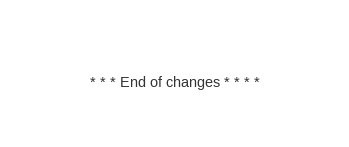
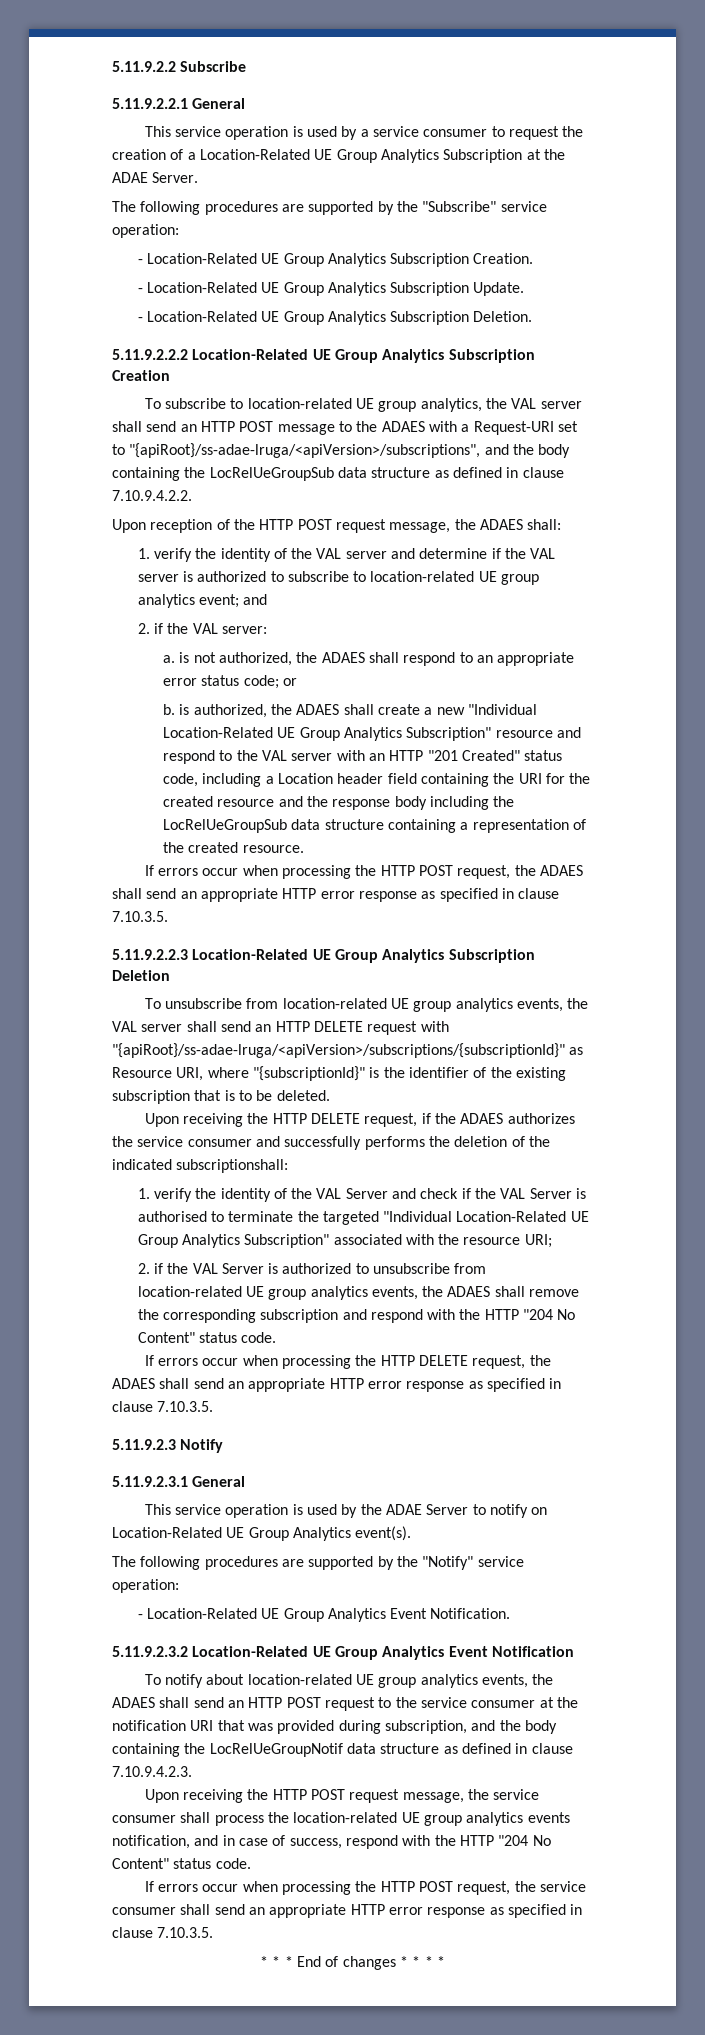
+ 5.11.9.2.2 Subscribe
+ 5.11.9.2.2.1 General
+ This service operation is used by a service consumer to request the creation of a Location-Related UE Group Analytics Subscription at the ADAE Server.
+ The following procedures are supported by the "Subscribe" service operation:
+ - Location-Related UE Group Analytics Subscription Creation.
+ - Location-Related UE Group Analytics Subscription Update.
+ - Location-Related UE Group Analytics Subscription Deletion.
+ 5.11.9.2.2.2 Location-Related UE Group Analytics Subscription Creation
+ To subscribe to location-related UE group analytics, the VAL server shall send an HTTP POST message to the ADAES with a Request-URI set to "{apiRoot}/ss-adae-lruga/<apiVersion>/subscriptions", and the body containing the LocRelUeGroupSub data structure as defined in clause 7.10.9.4.2.2.
+ Upon reception of the HTTP POST request message, the ADAES shall:
+ 1. verify the identity of the VAL server and determine if the VAL server is authorized to subscribe to location-related UE group analytics event; and
+ 2. if the VAL server:
+ a. is not authorized, the ADAES shall respond to an appropriate error status code; or
+ b. is authorized, the ADAES shall create a new "Individual Location-Related UE Group Analytics Subscription" resource and respond to the VAL server with an HTTP "201 Created" status code, including a Location header field containing the URI for the created resource and the response body including the LocRelUeGroupSub data structure containing a representation of the created resource.
+ If errors occur when processing the HTTP POST request, the ADAES shall send an appropriate HTTP error response as specified in clause 7.10.3.5.
+ 5.11.9.2.2.3 Location-Related UE Group Analytics Subscription Deletion
+ To unsubscribe from location-related UE group analytics events, the VAL server shall send an HTTP DELETE request with "{apiRoot}/ss-adae-lruga/<apiVersion>/subscriptions/{subscriptionId}" as Resource URI, where "{subscriptionId}" is the identifier of the existing subscription that is to be deleted.
+ Upon receiving the HTTP DELETE request, if the ADAES authorizes the service consumer and successfully performs the deletion of the indicated subscriptionshall:
+ 1. verify the identity of the VAL Server and check if the VAL Server is authorised to terminate the targeted "Individual Location-Related UE Group Analytics Subscription" associated with the resource URI;
+ 2. if the VAL Server is authorized to unsubscribe from location-related UE group analytics events, the ADAES shall remove the corresponding subscription and respond with the HTTP "204 No Content" status code.
+ If errors occur when processing the HTTP DELETE request, the ADAES shall send an appropriate HTTP error response as specified in clause 7.10.3.5.
+ 5.11.9.2.3 Notify
+ 5.11.9.2.3.1 General
+ This service operation is used by the ADAE Server to notify on Location-Related UE Group Analytics event(s).
+ The following procedures are supported by the "Notify" service operation:
+ - Location-Related UE Group Analytics Event Notification.
+ 5.11.9.2.3.2 Location-Related UE Group Analytics Event Notification
+ To notify about location-related UE group analytics events, the ADAES shall send an HTTP POST request to the service consumer at the notification URI that was provided during subscription, and the body containing the LocRelUeGroupNotif data structure as defined in clause 7.10.9.4.2.3.
+ Upon receiving the HTTP POST request message, the service consumer shall process the location-related UE group analytics events notification, and in case of success, respond with the HTTP "204 No Content" status code.
+ If errors occur when processing the HTTP POST request, the service consumer shall send an appropriate HTTP error response as specified in clause 7.10.3.5.

